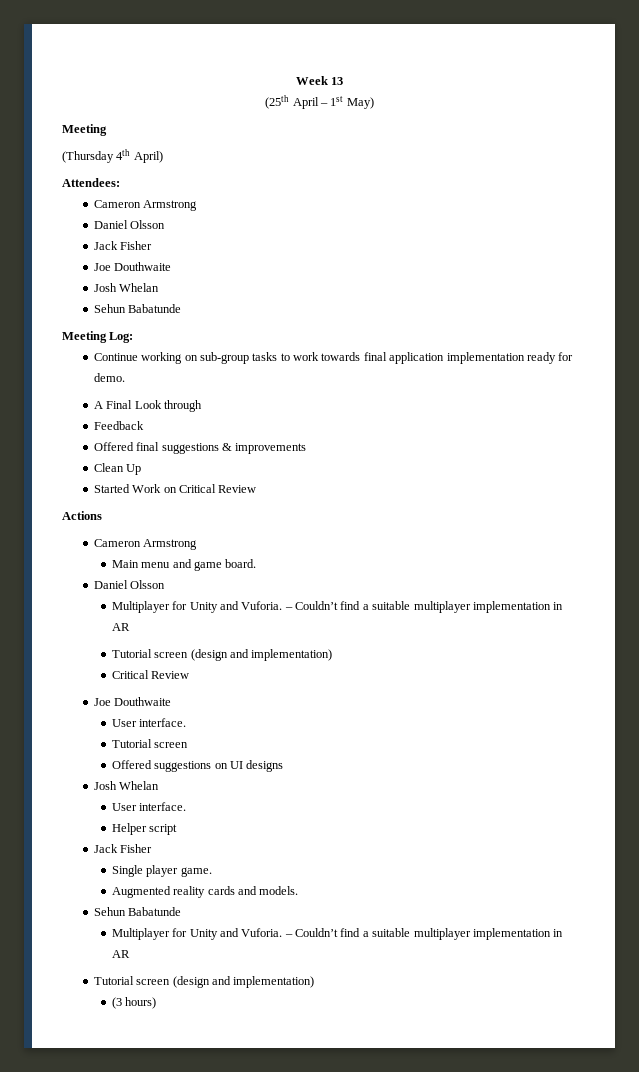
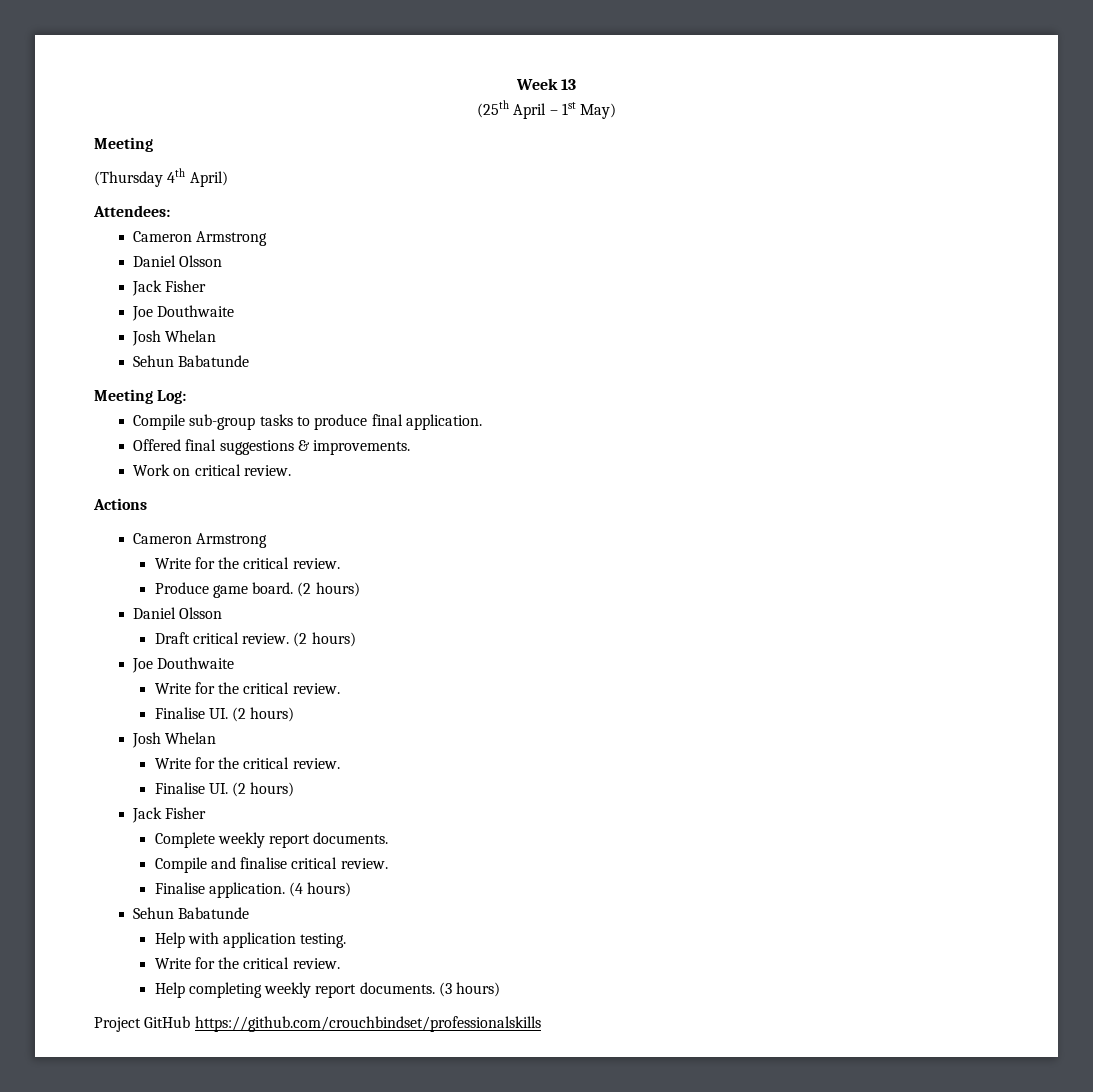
- Continue working on sub-group tasks to work towards final application implementation ready for demo.
- A Final Look through
- Feedback
- Offered final suggestions & improvements
- Clean Up
- Started Work on Critical Review
+ Compile sub-group tasks to produce final application.
+ Offered final suggestions & improvements.
+ Work on critical review.
  Actions
  Cameron Armstrong
- Main menu and game board.
+ Write for the critical review.
+ Produce game board. (2 hours)
  Daniel Olsson
- Multiplayer for Unity and Vuforia. – Couldn’t find a suitable multiplayer implementation in AR
- Tutorial screen (design and implementation)
- Critical Review
+ Draft critical review. (2 hours)
  Joe Douthwaite
- User interface.
- Tutorial screen
- Offered suggestions on UI designs
+ Write for the critical review.
+ Finalise UI. (2 hours)
  Josh Whelan
- User interface.
- Helper script
+ Write for the critical review.
+ Finalise UI. (2 hours)
  Jack Fisher
- Single player game.
- Augmented reality cards and models.
+ Complete weekly report documents.
+ Compile and finalise critical review.
+ Finalise application. (4 hours)
  Sehun Babatunde
- Multiplayer for Unity and Vuforia. – Couldn’t find a suitable multiplayer implementation in AR
- Tutorial screen (design and implementation)
- (3 hours)
+ Help with application testing.
+ Write for the critical review.
+ Help completing weekly report documents. (3 hours)
+ Project GitHub https://github.com/crouchbindset/professionalskills

